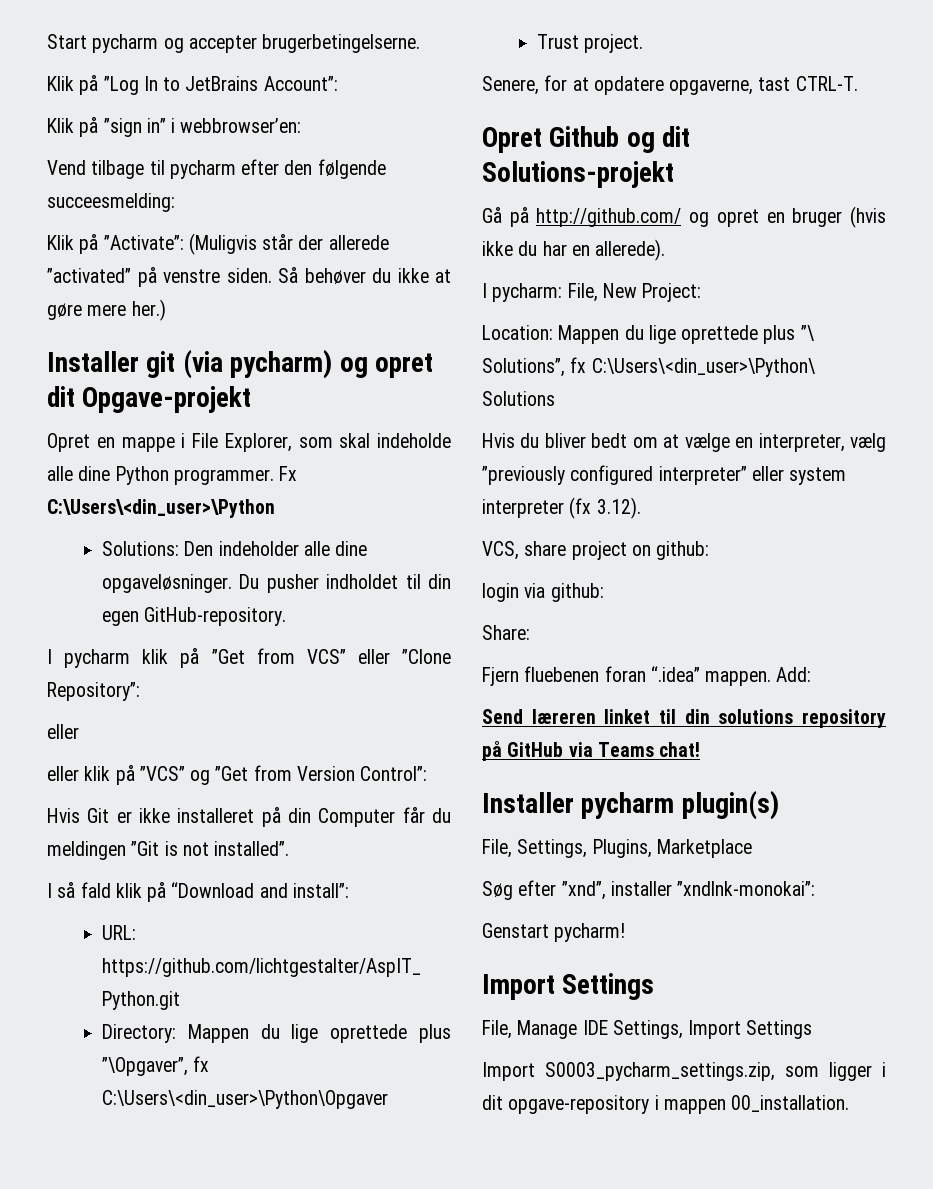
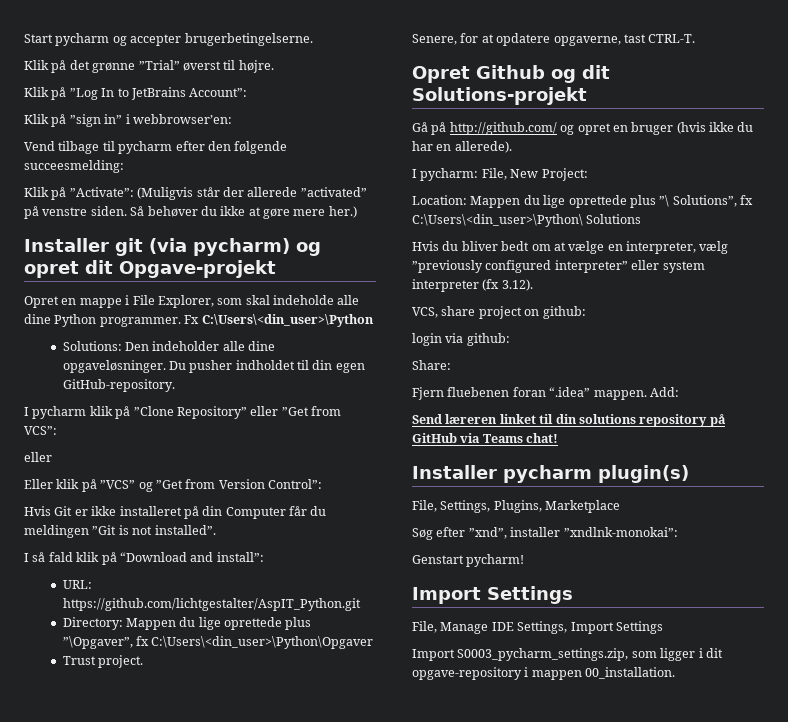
+ Klik på det grønne ”Trial” øverst til højre.
- I pycharm klik på ”Get from VCS” eller ”Clone Repository”:
+ I pycharm klik på ”Clone Repository” eller ”Get from VCS”:
- eller klik på ”VCS” og ”Get from Version Control”:
+ Eller klik på ”VCS” og ”Get from Version Control”:

